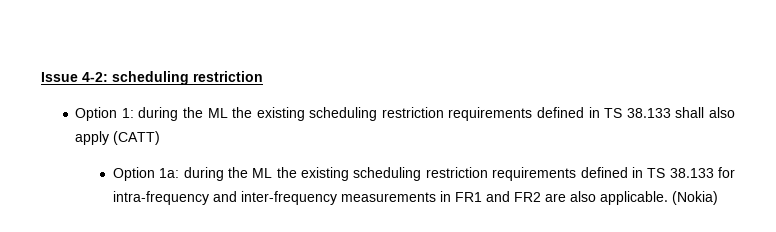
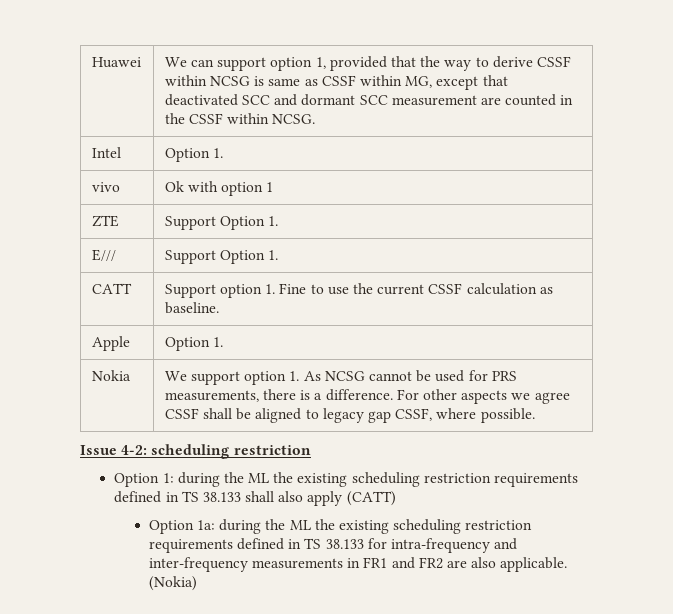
+ Huawei | We can support option 1, provided that the way to derive CSSF within NCSG is same as CSSF within MG, except that deactivated SCC and dormant SCC measurement are counted in the CSSF within NCSG.
+ Intel | Option 1.
+ vivo | Ok with option 1
+ ZTE | Support Option 1.
+ E/// | Support Option 1.
+ CATT | Support option 1. Fine to use the current CSSF calculation as baseline.
+ Apple | Option 1.
+ Nokia | We support option 1. As NCSG cannot be used for PRS measurements, there is a difference. For other aspects we agree CSSF shall be aligned to legacy gap CSSF, where possible.

